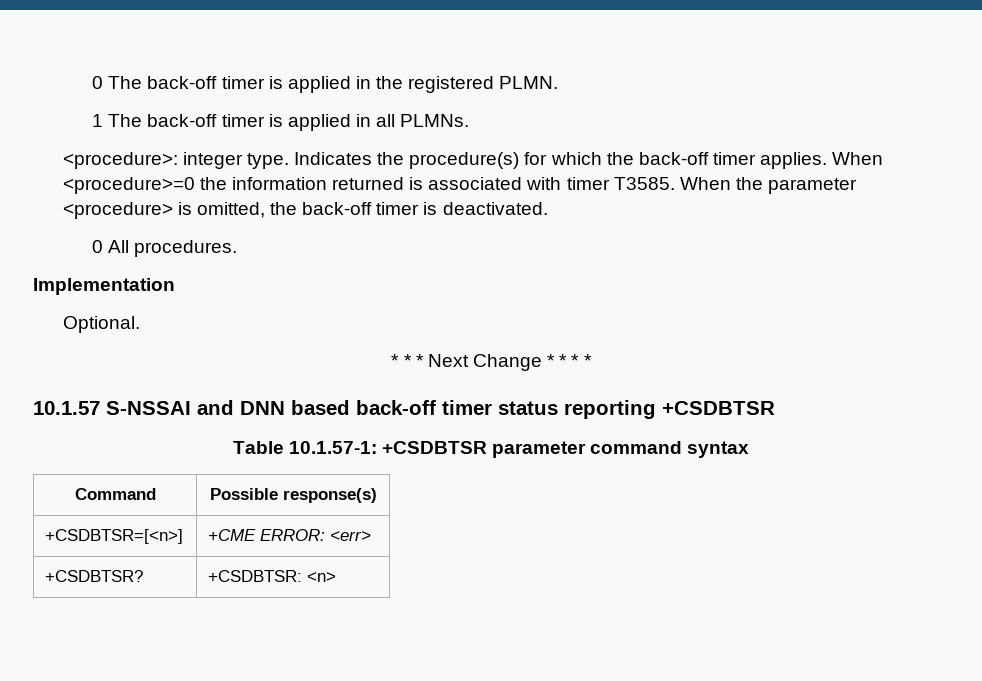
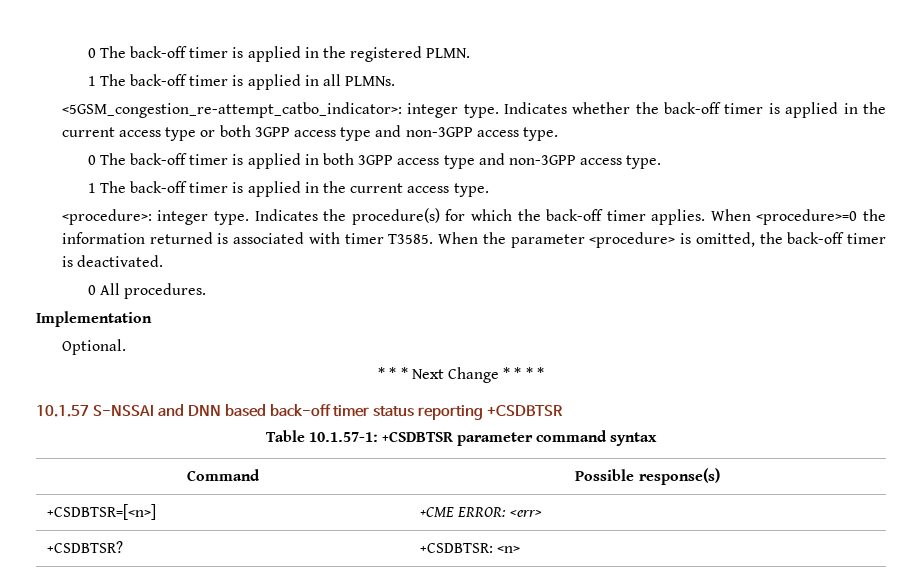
+ <5GSM_congestion_re-attempt_catbo_indicator>: integer type. Indicates whether the back-off timer is applied in the current access type or both 3GPP access type and non-3GPP access type.
+ 0 The back-off timer is applied in both 3GPP access type and non-3GPP access type.
+ 1 The back-off timer is applied in the current access type.

